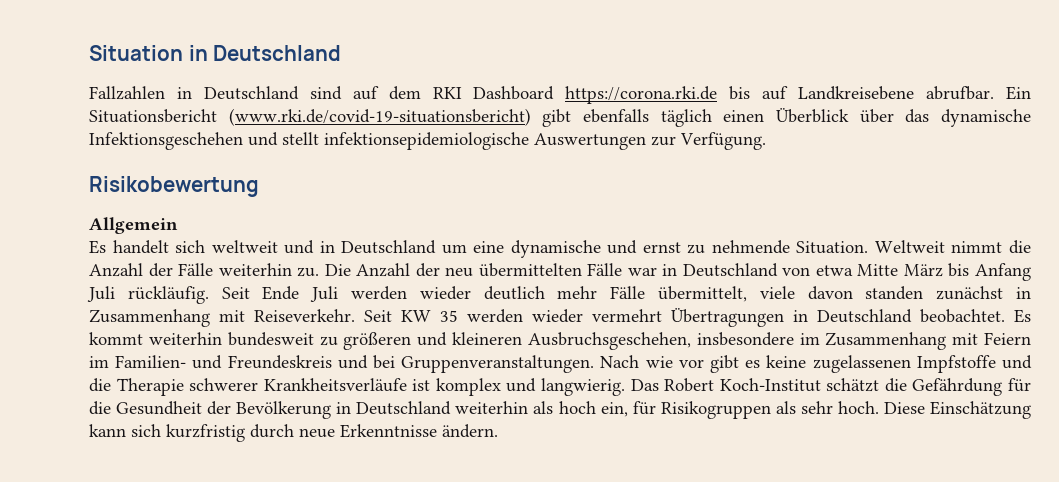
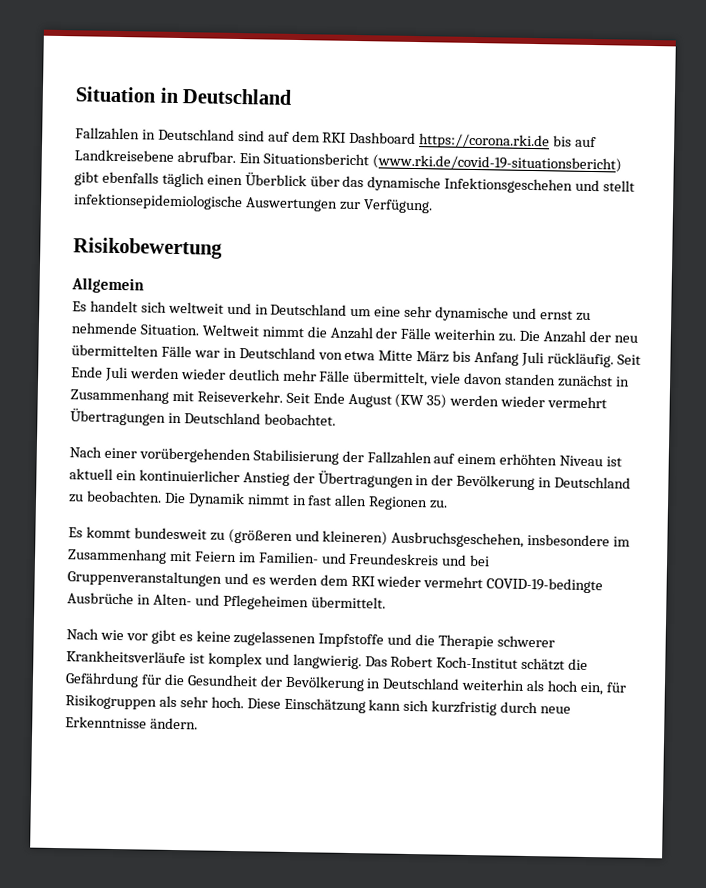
- Es handelt sich weltweit und in Deutschland um eine dynamische und ernst zu nehmende Situation.
+ Es handelt sich weltweit und in Deutschland um eine sehr dynamische und ernst zu nehmende Situation.
- Seit KW 35 werden wieder vermehrt Übertragungen in Deutschland beobachtet. Es kommt weiterhin bundesweit zu größeren und kleineren Ausbruchsgeschehen, insbesondere im Zusammenhang mit Feiern im Familien- und Freundeskreis und bei Gruppenveranstaltungen. Nach wie vor gibt es keine zugelassenen Impfstoffe und die Therapie schwerer Krankheitsverläufe ist komplex und langwierig.
+ Seit Ende August (KW 35) werden wieder vermehrt Übertragungen in Deutschland beobachtet.
+ Nach einer vorübergehenden Stabilisierung der Fallzahlen auf einem erhöhten Niveau ist aktuell ein kontinuierlicher Anstieg der Übertragungen in der Bevölkerung in Deutschland zu beobachten. Die Dynamik nimmt in fast allen Regionen zu.
+ Es kommt bundesweit zu (größeren und kleineren) Ausbruchsgeschehen, insbesondere im Zusammenhang mit Feiern im Familien- und Freundeskreis und bei Gruppenveranstaltungen und es werden dem RKI wieder vermehrt COVID-19-bedingte Ausbrüche in Alten- und Pflegeheimen übermittelt.
+ Nach wie vor gibt es keine zugelassenen Impfstoffe und die Therapie schwerer Krankheitsverläufe ist komplex und langwierig.

